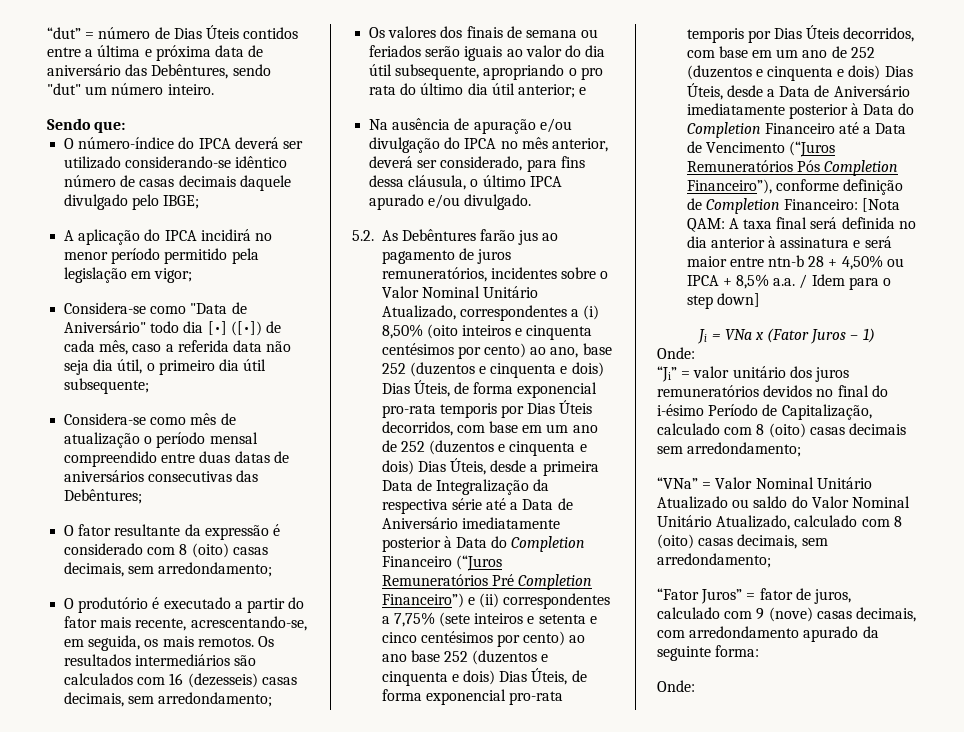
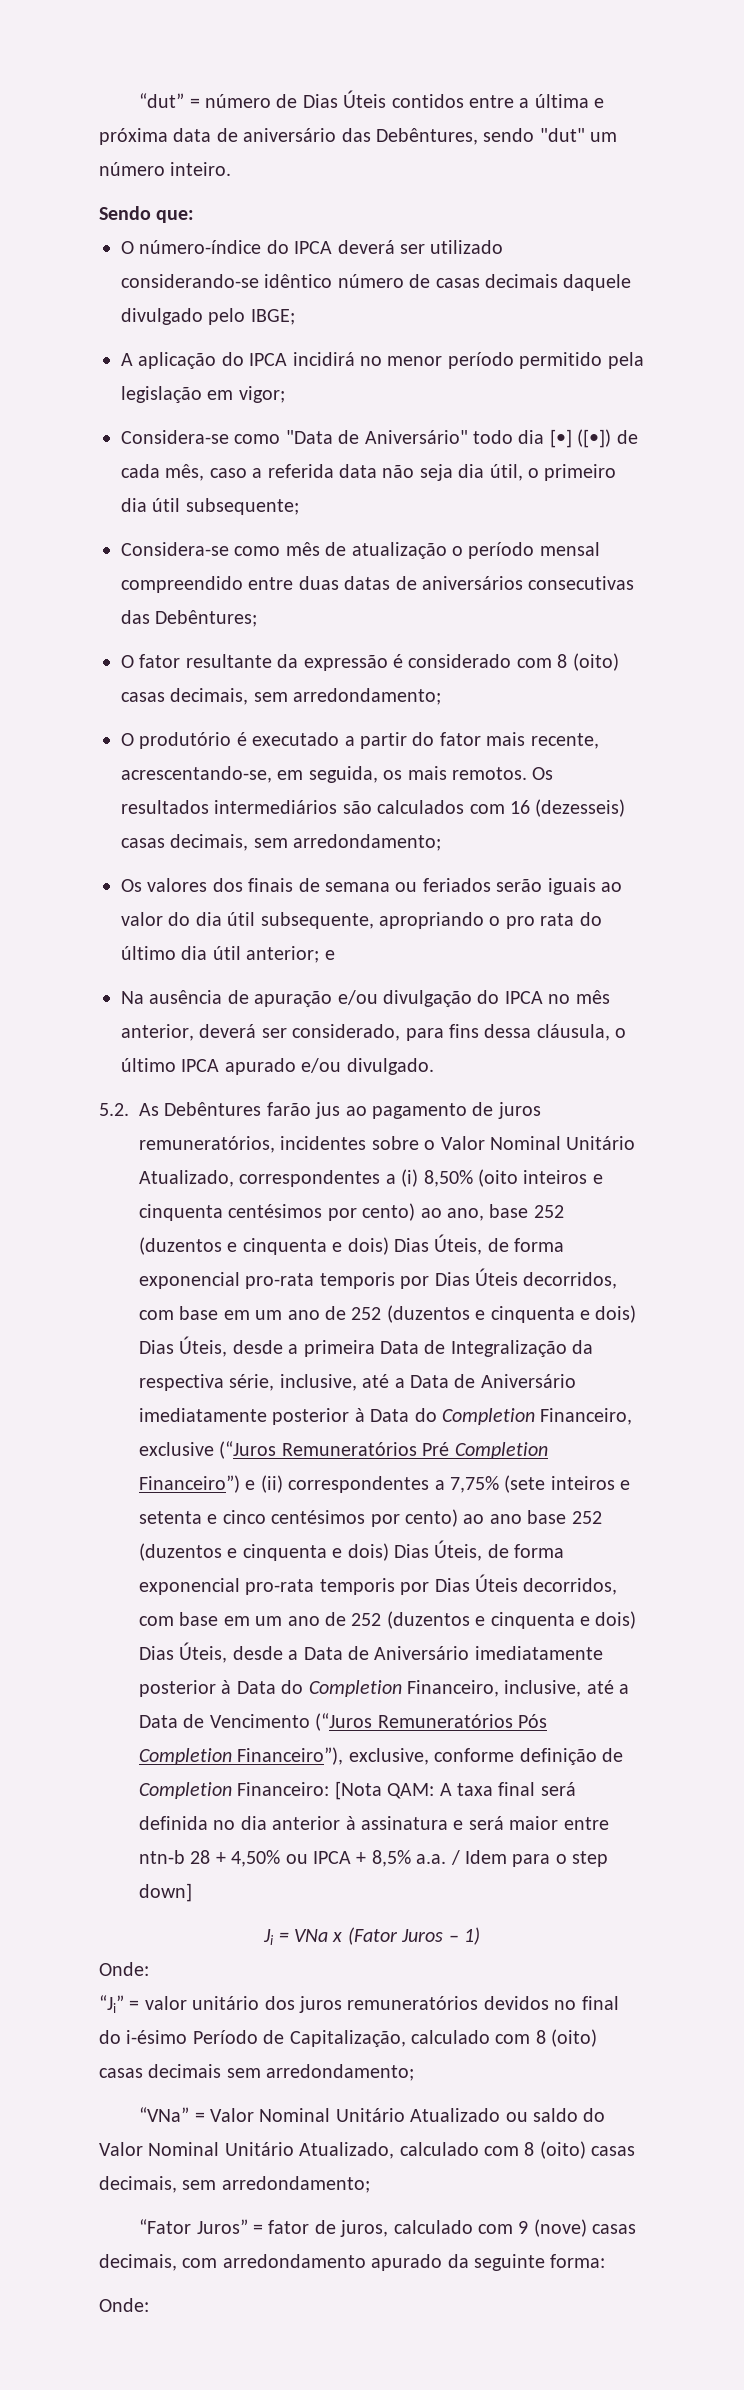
- 5.2. As Debêntures farão jus ao pagamento de juros remuneratórios, incidentes sobre o Valor Nominal Unitário Atualizado, correspondentes a (i) 8,50% (oito inteiros e cinquenta centésimos por cento) ao ano, base 252 (duzentos e cinquenta e dois) Dias Úteis, de forma exponencial pro-rata temporis por Dias Úteis decorridos, com base em um ano de 252 (duzentos e cinquenta e dois) Dias Úteis, desde a primeira Data de Integralização da respectiva série até a Data de Aniversário imediatamente posterior à Data do Completion Financeiro (“Juros Remuneratórios Pré Completion Financeiro”) e (ii) correspondentes a 7,75% (sete inteiros e setenta e cinco centésimos por cento) ao ano base 252 (duzentos e cinquenta e dois) Dias Úteis, de forma exponencial pro-rata temporis por Dias Úteis decorridos, com base em um ano de 252 (duzentos e cinquenta e dois) Dias Úteis, desde a Data de Aniversário imediatamente posterior à Data do Completion Financeiro até a Data de Vencimento (“Juros Remuneratórios Pós Completion Financeiro”), conforme definição de Completion Financeiro:
+ 5.2. As Debêntures farão jus ao pagamento de juros remuneratórios, incidentes sobre o Valor Nominal Unitário Atualizado, correspondentes a (i) 8,50% (oito inteiros e cinquenta centésimos por cento) ao ano, base 252 (duzentos e cinquenta e dois) Dias Úteis, de forma exponencial pro-rata temporis por Dias Úteis decorridos, com base em um ano de 252 (duzentos e cinquenta e dois) Dias Úteis, desde a primeira Data de Integralização da respectiva série, inclusive, até a Data de Aniversário imediatamente posterior à Data do Completion Financeiro, exclusive (“Juros Remuneratórios Pré Completion Financeiro”) e (ii) correspondentes a 7,75% (sete inteiros e setenta e cinco centésimos por cento) ao ano base 252 (duzentos e cinquenta e dois) Dias Úteis, de forma exponencial pro-rata temporis por Dias Úteis decorridos, com base em um ano de 252 (duzentos e cinquenta e dois) Dias Úteis, desde a Data de Aniversário imediatamente posterior à Data do Completion Financeiro, inclusive, até a Data de Vencimento (“Juros Remuneratórios Pós Completion Financeiro”), exclusive, conforme definição de Completion Financeiro:

